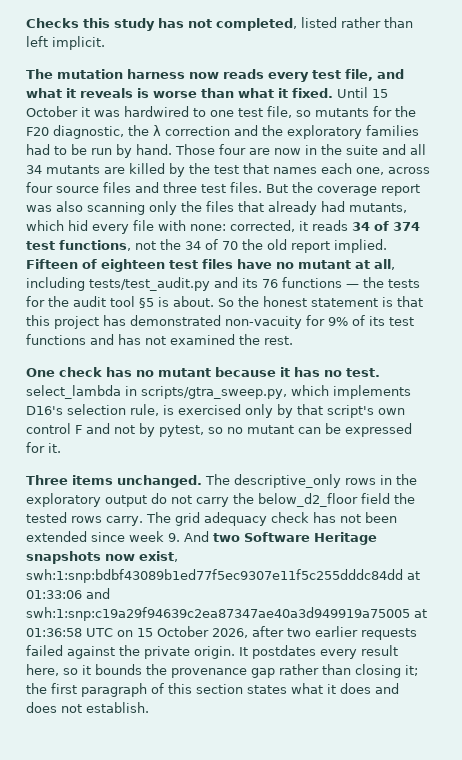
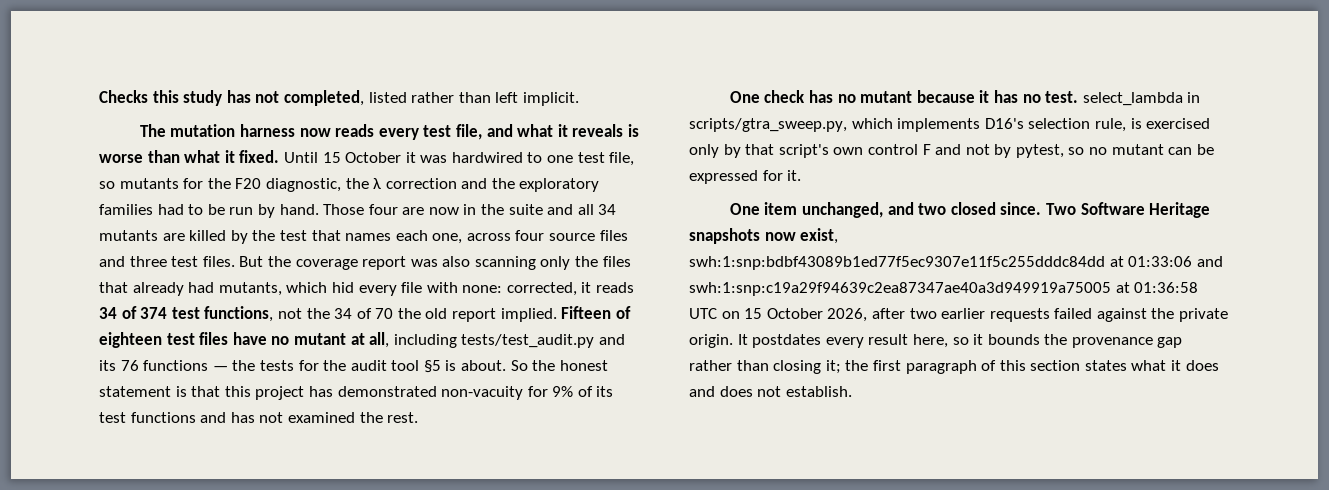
- Three items unchanged. The descriptive_only rows in the exploratory output do not carry the below_d2_floor field the tested rows carry. The grid adequacy check has not been extended since week 9. And two Software Heritage snapshots now exist, swh:1:snp:bdbf43089b1ed77f5ec9307e11f5c255dddc84dd at 01:33:06 and swh:1:snp:c19a29f94639c2ea87347ae40a3d949919a75005 at 01:36:58 UTC on 15 October 2026, after two earlier requests failed against the private origin.
+ One item unchanged, and two closed since. Two Software Heritage snapshots now exist, swh:1:snp:bdbf43089b1ed77f5ec9307e11f5c255dddc84dd at 01:33:06 and swh:1:snp:c19a29f94639c2ea87347ae40a3d949919a75005 at 01:36:58 UTC on 15 October 2026, after two earlier requests failed against the private origin.

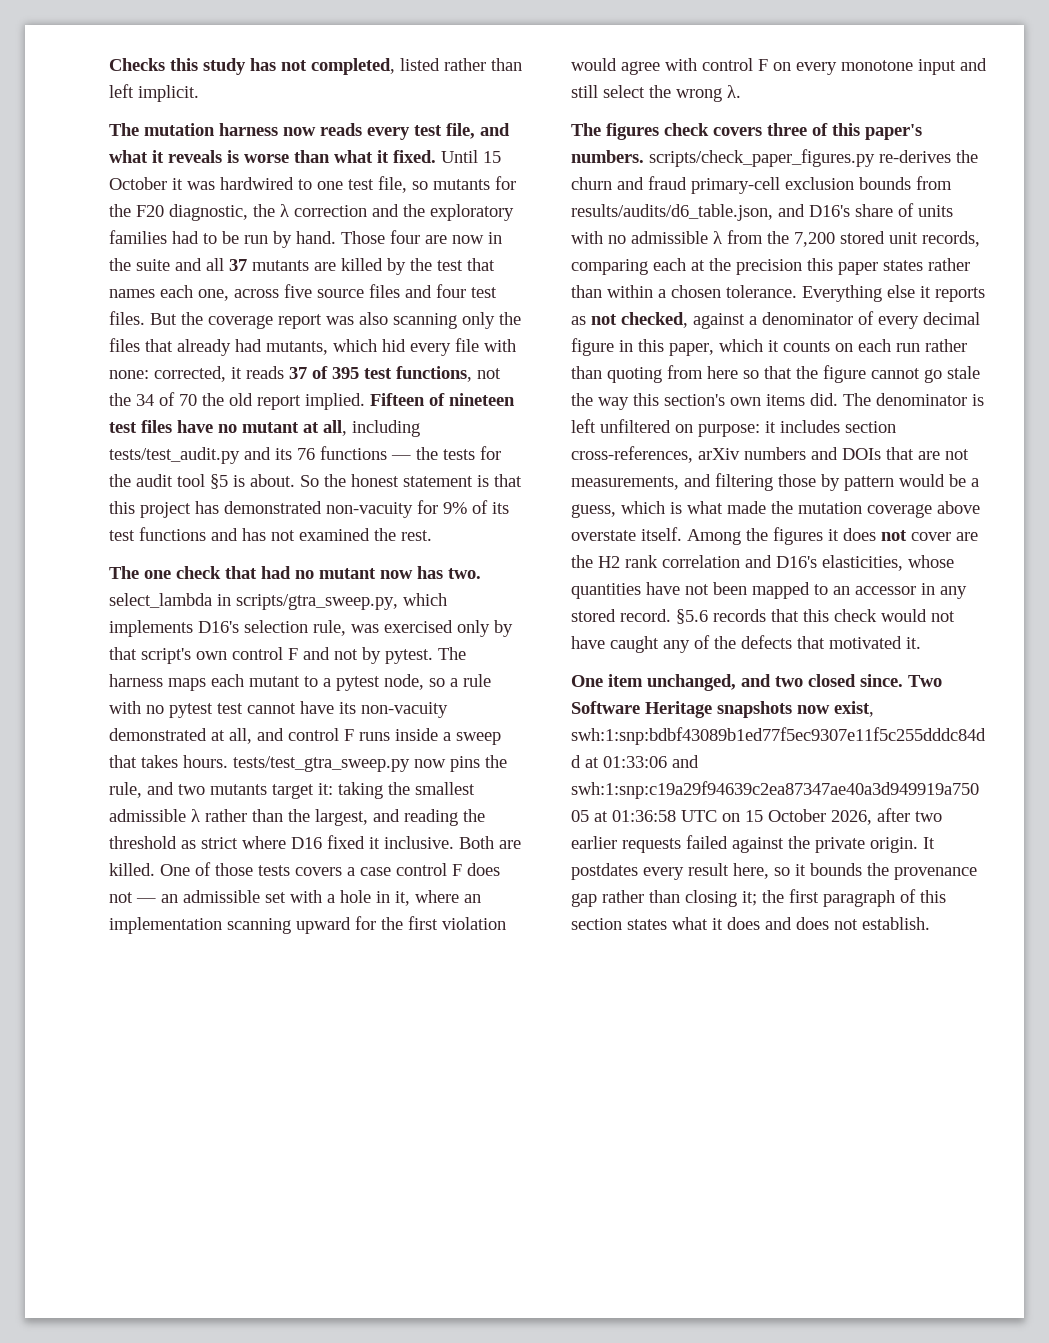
- Those four are now in the suite and all 34 mutants are killed by the test that names each one, across four source files and three test files.
+ Those four are now in the suite and all 37 mutants are killed by the test that names each one, across five source files and four test files.
- But the coverage report was also scanning only the files that already had mutants, which hid every file with none: corrected, it reads 34 of 374 test functions, not the 34 of 70 the old report implied.
+ But the coverage report was also scanning only the files that already had mutants, which hid every file with none: corrected, it reads 37 of 395 test functions, not the 34 of 70 the old report implied.
- Fifteen of eighteen test files have no mutant at all, including tests/test_audit.py and its 76 functions — the tests for the audit tool §5 is about.
+ Fifteen of nineteen test files have no mutant at all, including tests/test_audit.py and its 76 functions — the tests for the audit tool §5 is about.
- One check has no mutant because it has no test. select_lambda in scripts/gtra_sweep.py, which implements D16's selection rule, is exercised only by that script's own control F and not by pytest, so no mutant can be expressed for it.
+ The one check that had no mutant now has two. select_lambda in scripts/gtra_sweep.py, which implements D16's selection rule, was exercised only by that script's own control F and not by pytest. The harness maps each mutant to a pytest node, so a rule with no pytest test cannot have its non-vacuity demonstrated at all, and control F runs inside a sweep that takes hours. tests/test_gtra_sweep.py now pins the rule, and two mutants target it: taking the smallest admissible λ rather than the largest, and reading the threshold as strict where D16 fixed it inclusive. Both are killed. One of those tests covers a case control F does not — an admissible set with a hole in it, where an implementation scanning upward for the first violation would agree with control F on every monotone input and still select the wrong λ.
+ The figures check covers three of this paper's numbers. scripts/check_paper_figures.py re-derives the churn and fraud primary-cell exclusion bounds from results/audits/d6_table.json, and D16's share of units with no admissible λ from the 7,200 stored unit records, comparing each at the precision this paper states rather than within a chosen tolerance. Everything else it reports as not checked, against a denominator of every decimal figure in this paper, which it counts on each run rather than quoting from here so that the figure cannot go stale the way this section's own items did. The denominator is left unfiltered on purpose: it includes section cross-references, arXiv numbers and DOIs that are not measurements, and filtering those by pattern would be a guess, which is what made the mutation coverage above overstate itself. Among the figures it does not cover are the H2 rank correlation and D16's elasticities, whose quantities have not been mapped to an accessor in any stored record. §5.6 records that this check would not have caught any of the defects that motivated it.

